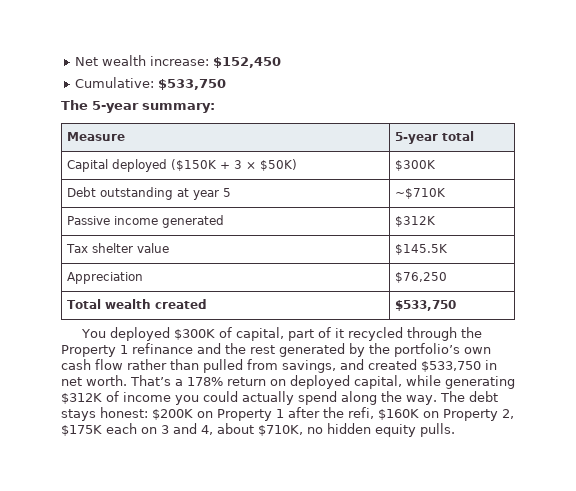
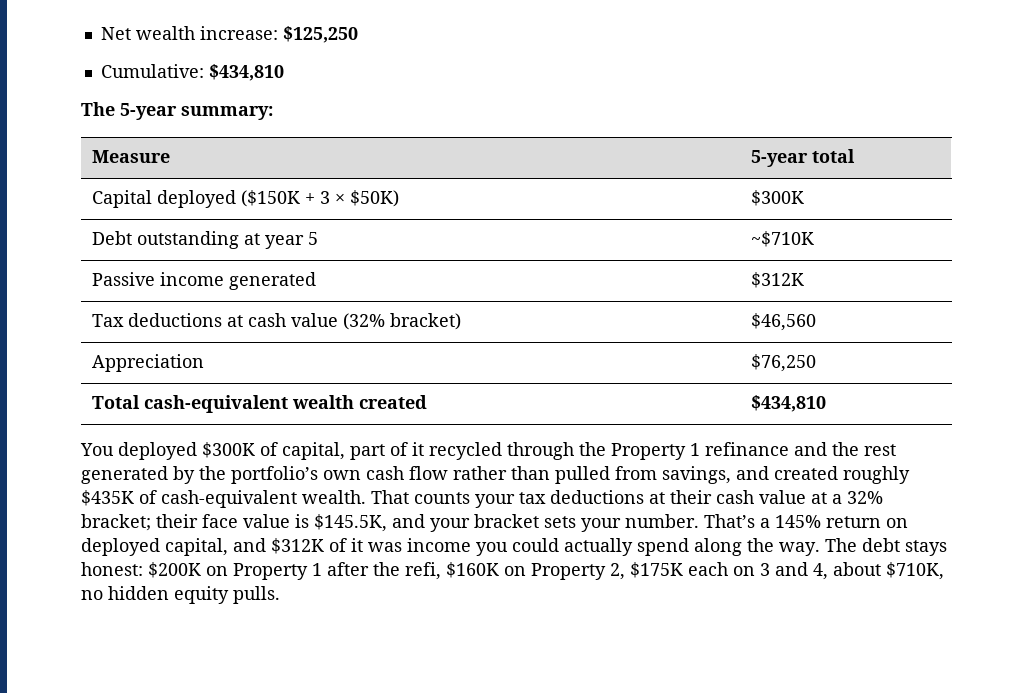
- Net wealth increase: $152,450
+ Net wealth increase: $125,250
- Cumulative: $533,750
+ Cumulative: $434,810
- Tax shelter value | $145.5K
+ Tax deductions at cash value (32% bracket) | $46,560
- Total wealth created | $533,750
+ Total cash-equivalent wealth created | $434,810
- You deployed $300K of capital, part of it recycled through the Property 1 refinance and the rest generated by the portfolio’s own cash flow rather than pulled from savings, and created $533,750 in net worth.
+ You deployed $300K of capital, part of it recycled through the Property 1 refinance and the rest generated by the portfolio’s own cash flow rather than pulled from savings, and created roughly $435K of cash-equivalent wealth. That counts your tax deductions at their cash value at a 32% bracket; their face value is $145.5K, and your bracket sets your number.
- That’s a 178% return on deployed capital, while generating $312K of income you could actually spend along the way.
+ That’s a 145% return on deployed capital, and $312K of it was income you could actually spend along the way.

